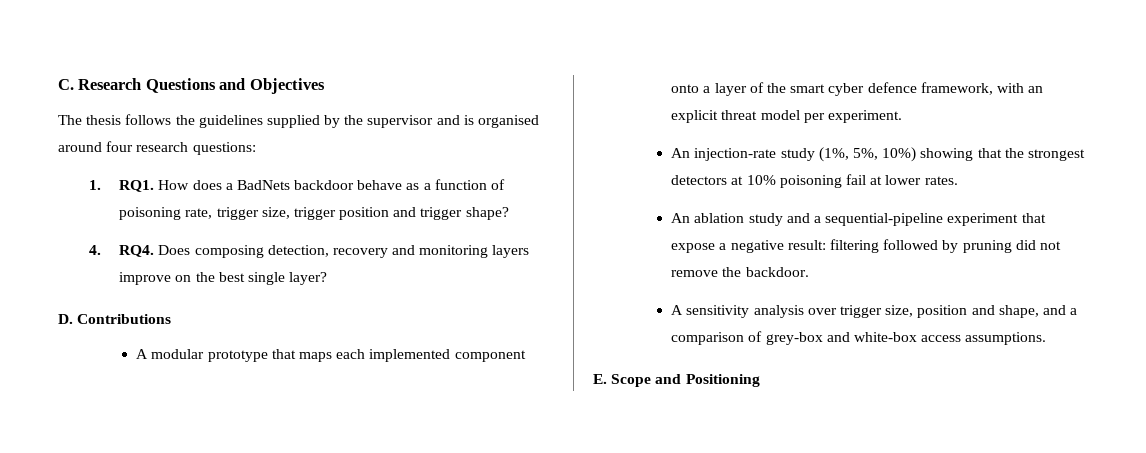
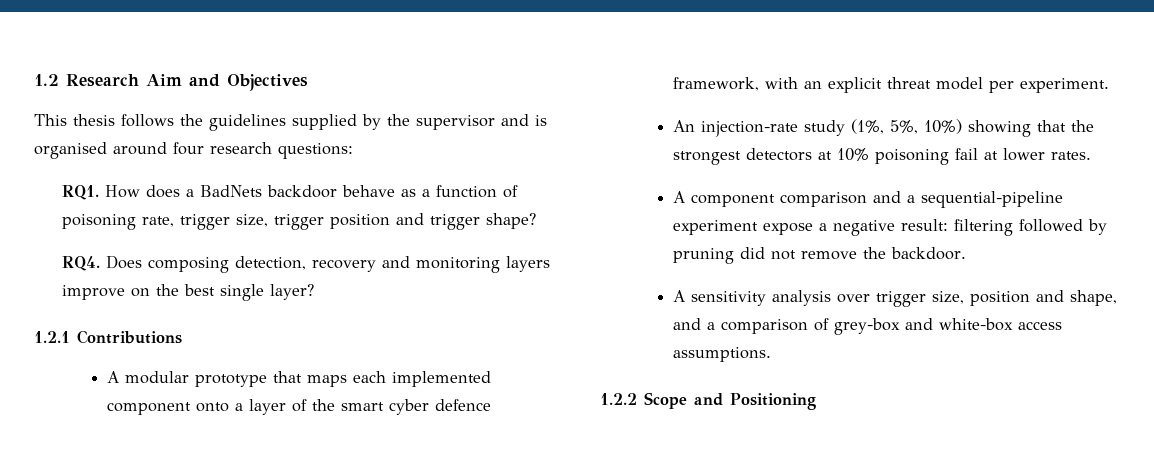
- C. Research Questions and Objectives
+ 1.2 Research Aim and Objectives
- The thesis follows the guidelines supplied by the supervisor and is organised around four research questions:
+ This thesis follows the guidelines supplied by the supervisor and is organised around four research questions:
- 1. RQ1. How does a BadNets backdoor behave as a function of poisoning rate, trigger size, trigger position and trigger shape?
+ RQ1. How does a BadNets backdoor behave as a function of poisoning rate, trigger size, trigger position and trigger shape?
- 4. RQ4. Does composing detection, recovery and monitoring layers improve on the best single layer?
+ RQ4. Does composing detection, recovery and monitoring layers improve on the best single layer?
- D. Contributions
+ 1.2.1 Contributions
- An ablation study and a sequential-pipeline experiment that expose a negative result: filtering followed by pruning did not remove the backdoor.
+ A component comparison and a sequential-pipeline experiment expose a negative result: filtering followed by pruning did not remove the backdoor.
- E. Scope and Positioning
+ 1.2.2 Scope and Positioning

